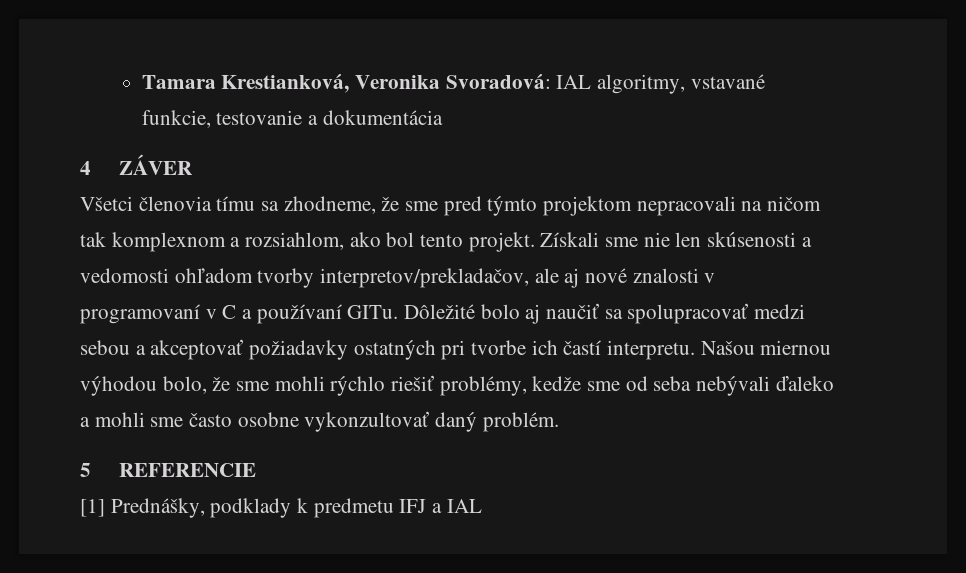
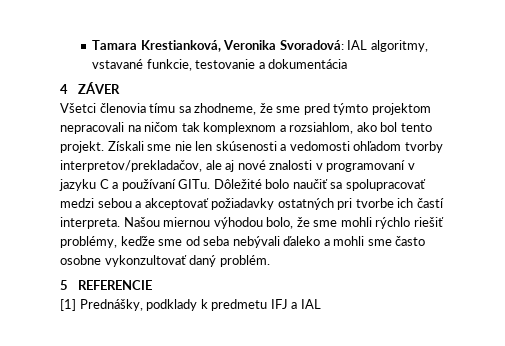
- Získali sme nie len skúsenosti a vedomosti ohľadom tvorby interpretov/prekladačov, ale aj nové znalosti v programovaní v C a používaní GITu.
+ Získali sme nie len skúsenosti a vedomosti ohľadom tvorby interpretov/prekladačov, ale aj nové znalosti v programovaní v jazyku C a používaní GITu.
- Dôležité bolo aj naučiť sa spolupracovať medzi sebou a akceptovať požiadavky ostatných pri tvorbe ich častí interpretu.
+ Dôležité bolo naučiť sa spolupracovať medzi sebou a akceptovať požiadavky ostatných pri tvorbe ich častí interpreta.
- Našou miernou výhodou bolo, že sme mohli rýchlo riešiť problémy, kedže sme od seba nebývali ďaleko a mohli sme často osobne vykonzultovať daný problém.
+ Našou miernou výhodou bolo, že sme mohli rýchlo riešiť problémy, keďže sme od seba nebývali ďaleko a mohli sme často osobne vykonzultovať daný problém.

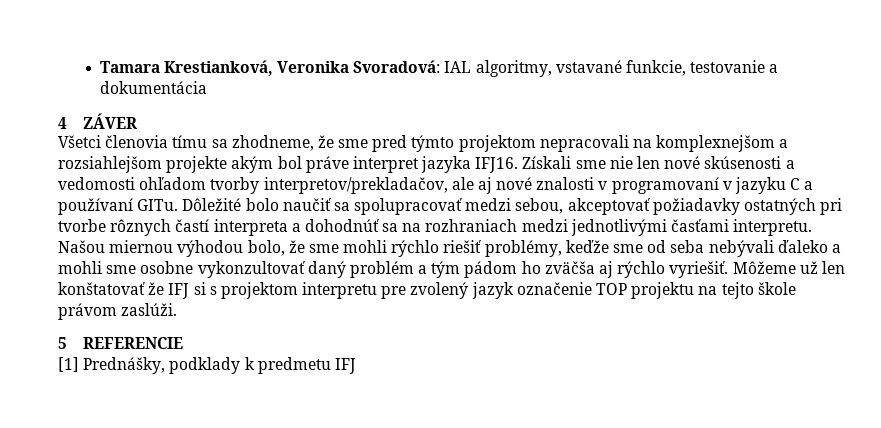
- Všetci členovia tímu sa zhodneme, že sme pred týmto projektom nepracovali na ničom tak komplexnom a rozsiahlom, ako bol tento projekt.
+ Všetci členovia tímu sa zhodneme, že sme pred týmto projektom nepracovali na komplexnejšom a rozsiahlejšom projekte akým bol práve interpret jazyka IFJ16.
- Získali sme nie len skúsenosti a vedomosti ohľadom tvorby interpretov/prekladačov, ale aj nové znalosti v programovaní v jazyku C a používaní GITu.
+ Získali sme nie len nové skúsenosti a vedomosti ohľadom tvorby interpretov/prekladačov, ale aj nové znalosti v programovaní v jazyku C a používaní GITu.
- Dôležité bolo naučiť sa spolupracovať medzi sebou a akceptovať požiadavky ostatných pri tvorbe ich častí interpreta.
+ Dôležité bolo naučiť sa spolupracovať medzi sebou, akceptovať požiadavky ostatných pri tvorbe rôznych častí interpreta a dohodnúť sa na rozhraniach medzi jednotlivými časťami interpretu.
- Našou miernou výhodou bolo, že sme mohli rýchlo riešiť problémy, keďže sme od seba nebývali ďaleko a mohli sme často osobne vykonzultovať daný problém.
+ Našou miernou výhodou bolo, že sme mohli rýchlo riešiť problémy, keďže sme od seba nebývali ďaleko a mohli sme osobne vykonzultovať daný problém a tým pádom ho zväčša aj rýchlo vyriešiť. Môžeme už len konštatovať že IFJ si s projektom interpretu pre zvolený jazyk označenie TOP projektu na tejto škole právom zaslúži.
- [1] Prednášky, podklady k predmetu IFJ a IAL
+ [1] Prednášky, podklady k predmetu IFJ

